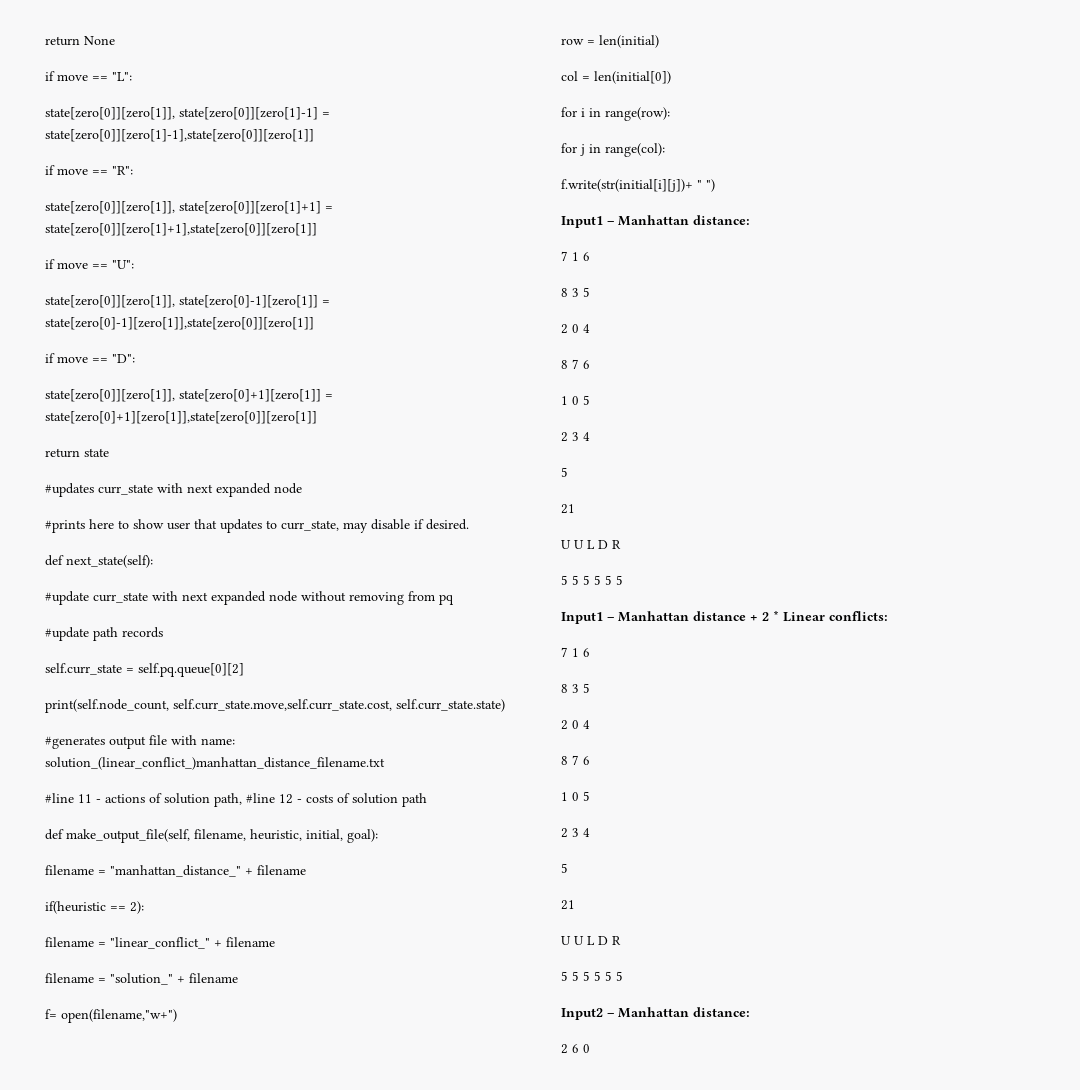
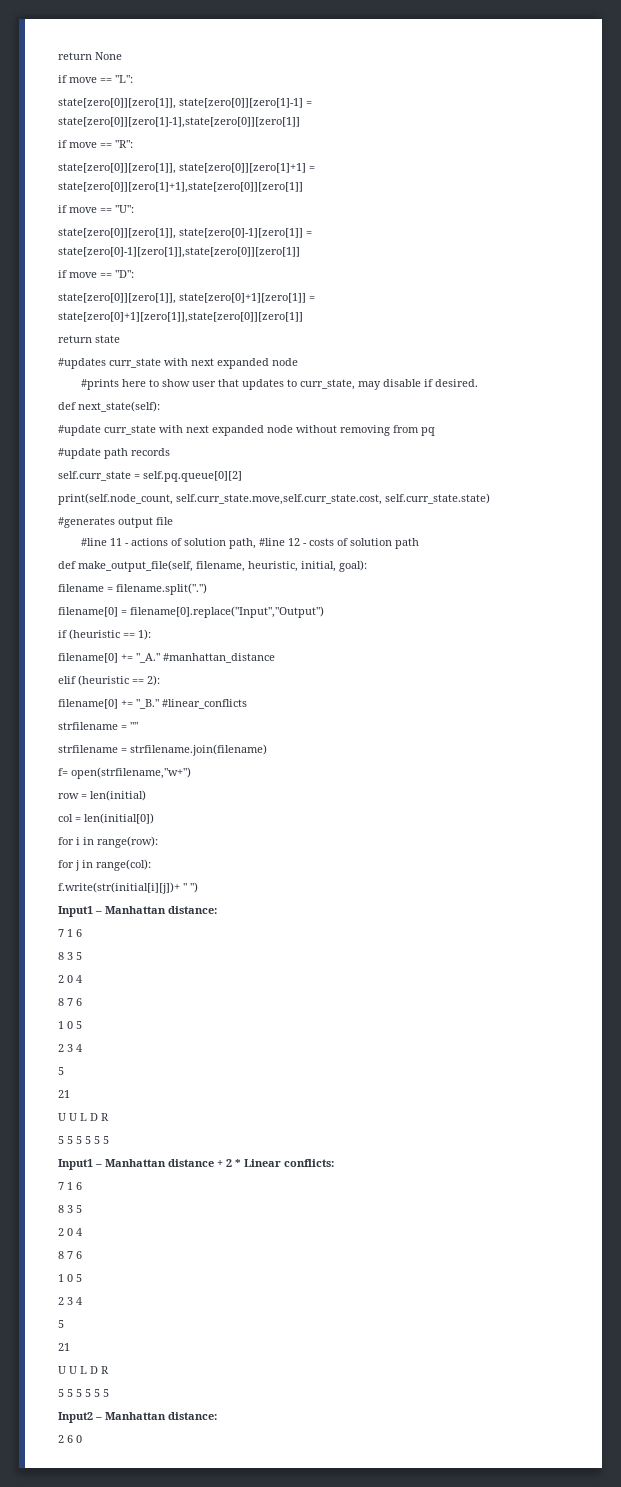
- #generates output file with name: solution_(linear_conflict_)manhattan_distance_filename.txt
+ #generates output file
- filename = "manhattan_distance_" + filename
- if(heuristic == 2):
- filename = "linear_conflict_" + filename
- filename = "solution_" + filename
+ filename = filename.split(".")
+ filename[0] = filename[0].replace("Input","Output")
+ if (heuristic == 1):
+ filename[0] += "_A." #manhattan_distance
+ elif (heuristic == 2):
+ filename[0] += "_B." #linear_conflicts
+ strfilename = ""
+ strfilename = strfilename.join(filename)
- f= open(filename,"w+")
+ f= open(strfilename,"w+")

